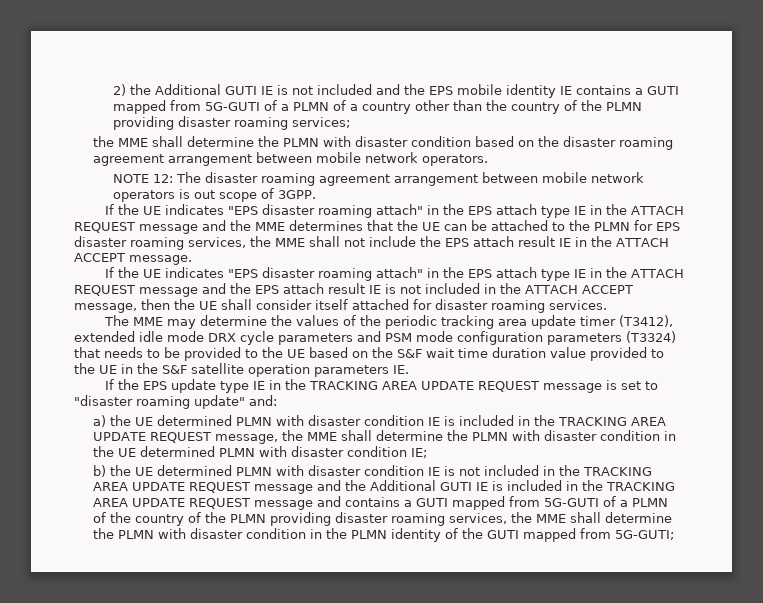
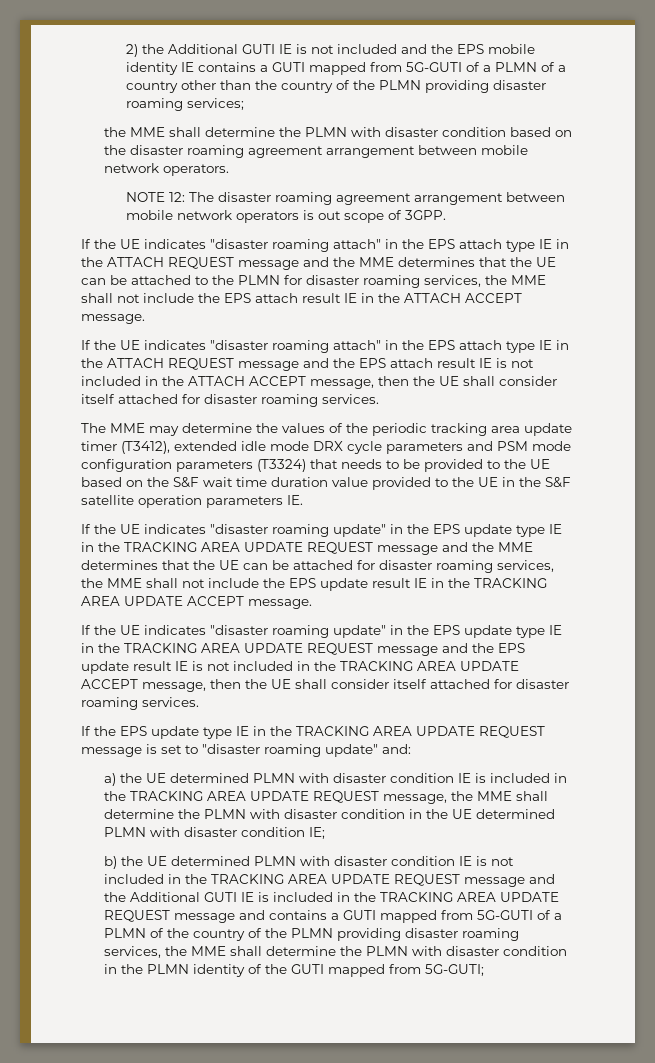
- If the UE indicates "EPS disaster roaming attach" in the EPS attach type IE in the ATTACH REQUEST message and the MME determines that the UE can be attached to the PLMN for EPS disaster roaming services, the MME shall not include the EPS attach result IE in the ATTACH ACCEPT message.
+ If the UE indicates "disaster roaming attach" in the EPS attach type IE in the ATTACH REQUEST message and the MME determines that the UE can be attached to the PLMN for disaster roaming services, the MME shall not include the EPS attach result IE in the ATTACH ACCEPT message.
- If the UE indicates "EPS disaster roaming attach" in the EPS attach type IE in the ATTACH REQUEST message and the EPS attach result IE is not included in the ATTACH ACCEPT message, then the UE shall consider itself attached for disaster roaming services.
+ If the UE indicates "disaster roaming attach" in the EPS attach type IE in the ATTACH REQUEST message and the EPS attach result IE is not included in the ATTACH ACCEPT message, then the UE shall consider itself attached for disaster roaming services.
+ If the UE indicates "disaster roaming update" in the EPS update type IE in the TRACKING AREA UPDATE REQUEST message and the MME determines that the UE can be attached for disaster roaming services, the MME shall not include the EPS update result IE in the TRACKING AREA UPDATE ACCEPT message.
+ If the UE indicates "disaster roaming update" in the EPS update type IE in the TRACKING AREA UPDATE REQUEST message and the EPS update result IE is not included in the TRACKING AREA UPDATE ACCEPT message, then the UE shall consider itself attached for disaster roaming services.

